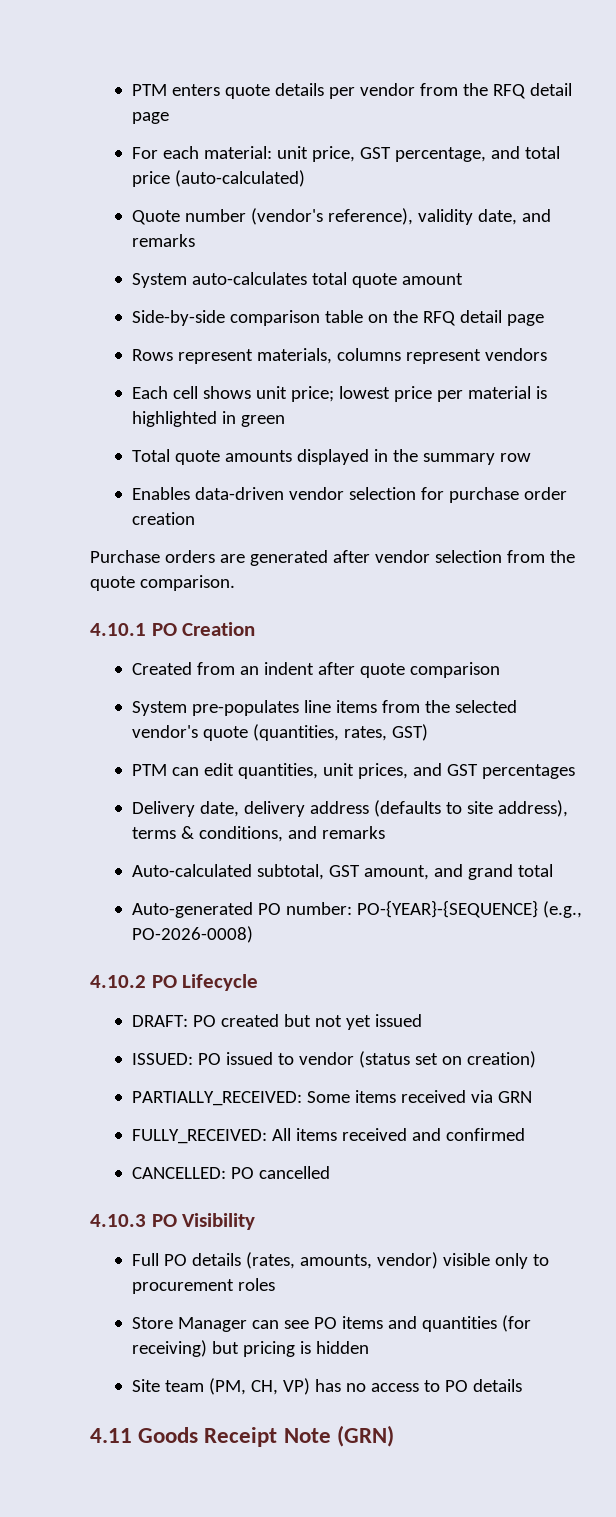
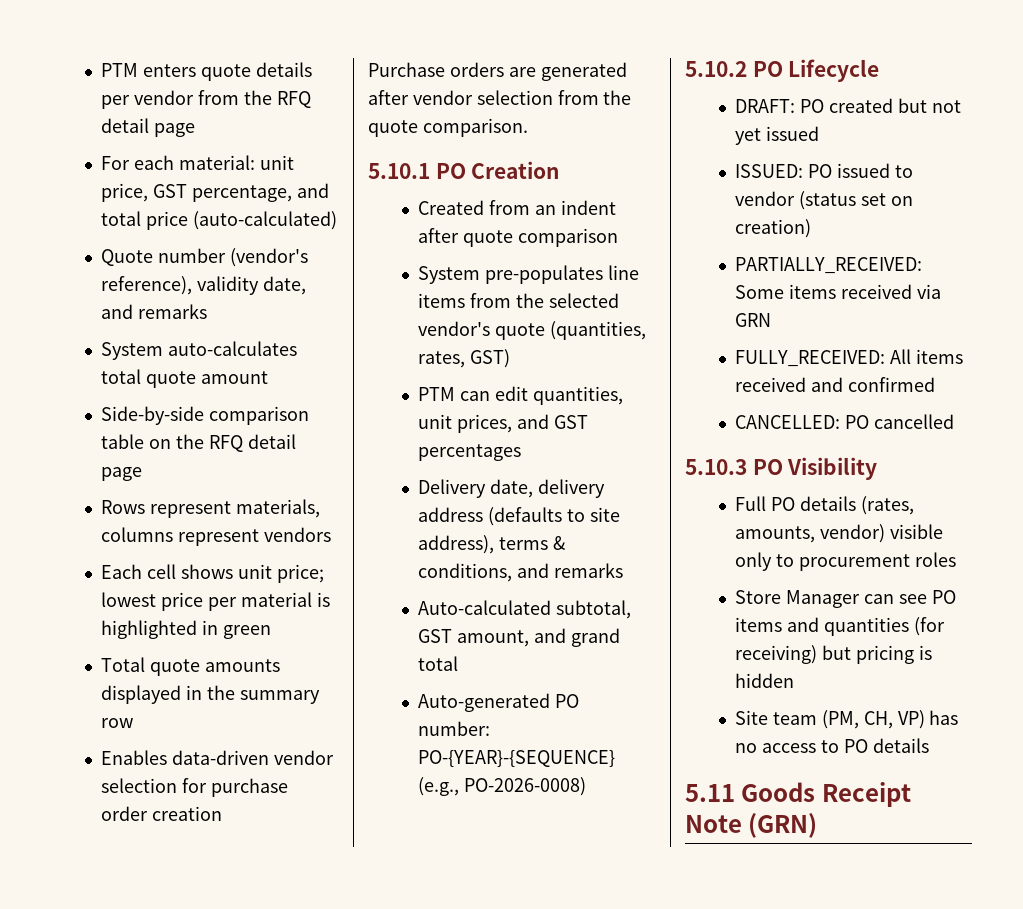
- 4.10.1 PO Creation
+ 5.10.1 PO Creation
- 4.10.2 PO Lifecycle
+ 5.10.2 PO Lifecycle
- 4.10.3 PO Visibility
+ 5.10.3 PO Visibility
- 4.11 Goods Receipt Note (GRN)
+ 5.11 Goods Receipt Note (GRN)

